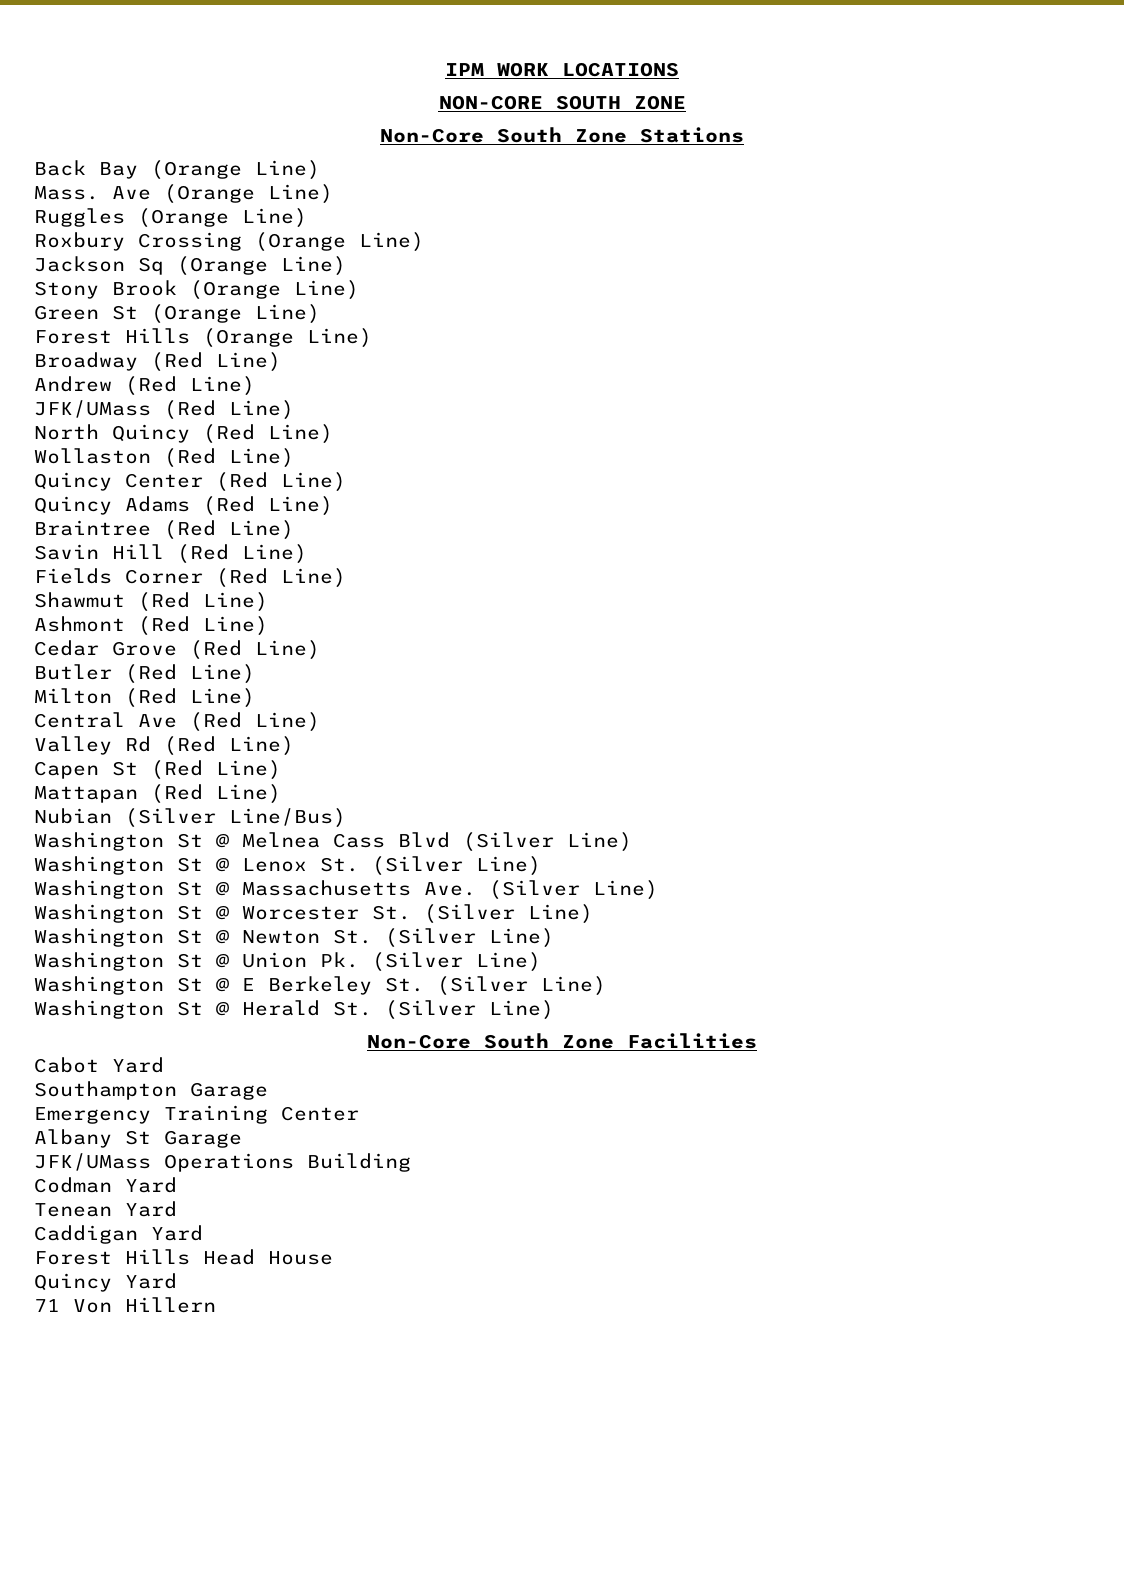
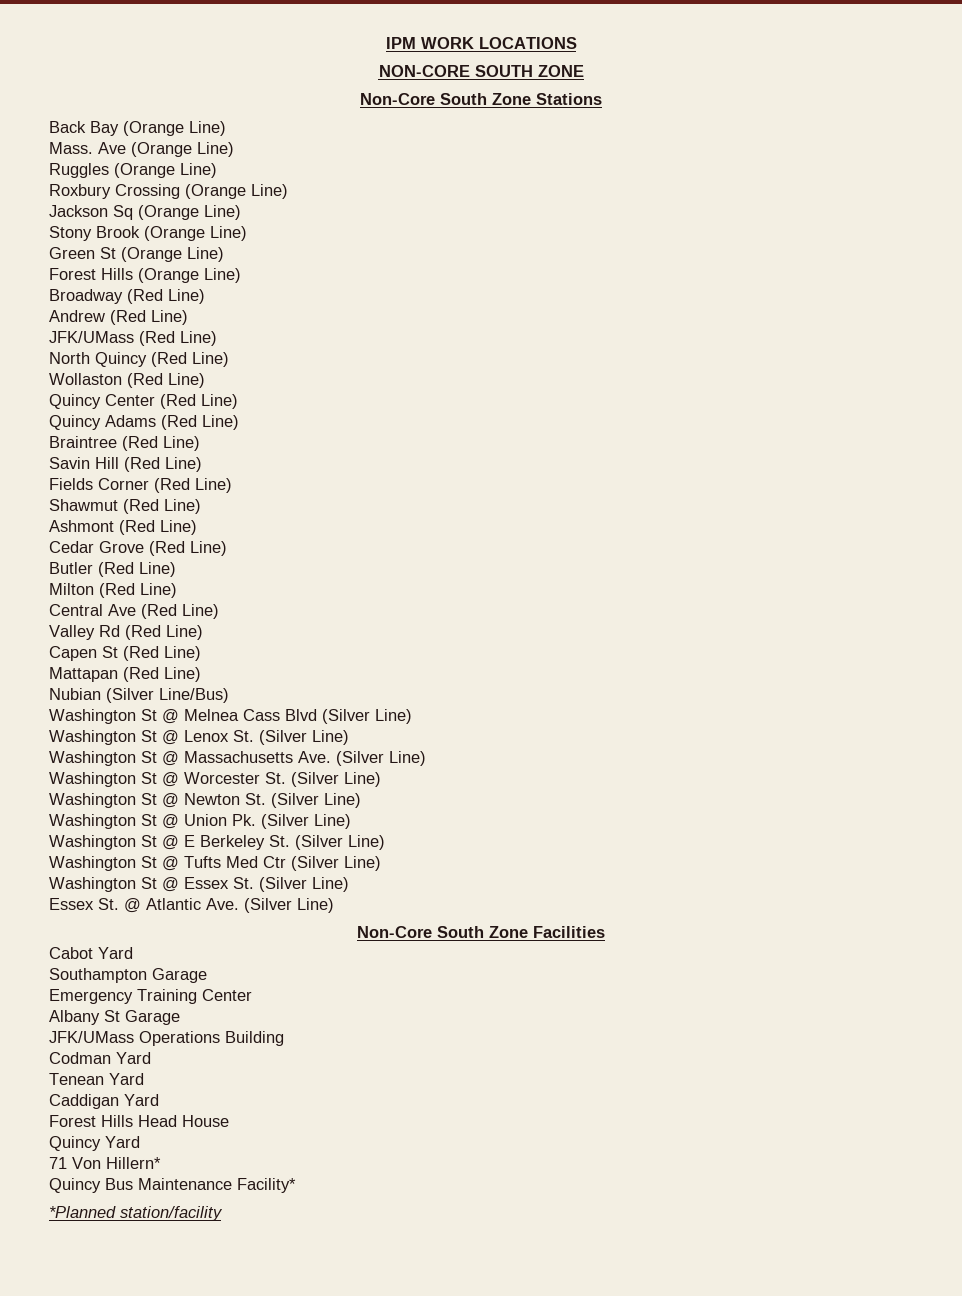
- Washington St @ Herald St. (Silver Line)
+ Washington St @ Tufts Med Ctr (Silver Line)
+ Washington St @ Essex St. (Silver Line)
+ Essex St. @ Atlantic Ave. (Silver Line)
- 71 Von Hillern
+ 71 Von Hillern*
+ Quincy Bus Maintenance Facility*
+ *Planned station/facility

